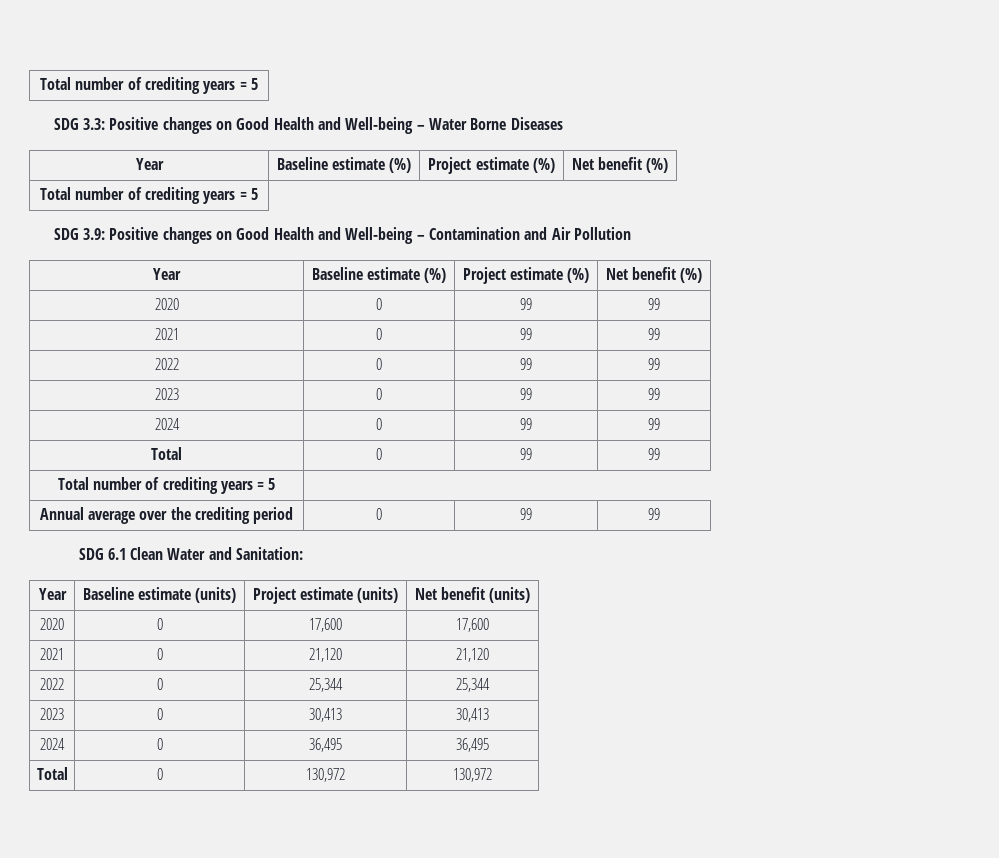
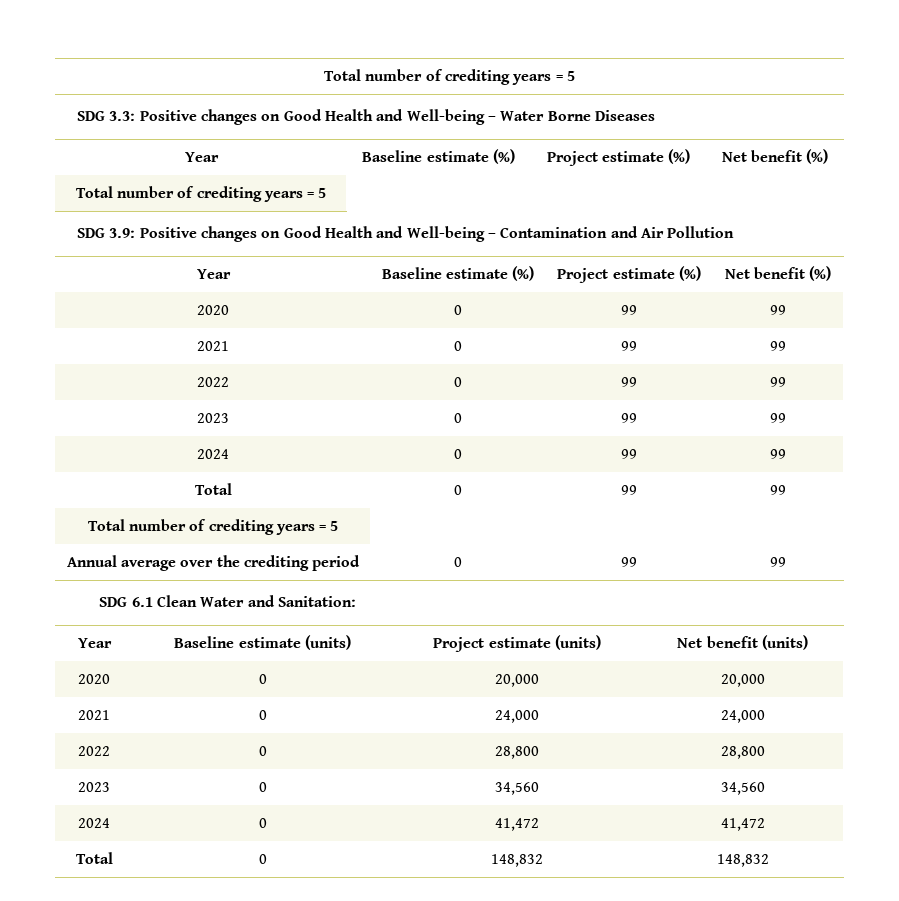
- 2020 | 0 | 17,600 | 17,600
- 2021 | 0 | 21,120 | 21,120
- 2022 | 0 | 25,344 | 25,344
- 2023 | 0 | 30,413 | 30,413
- 2024 | 0 | 36,495 | 36,495
- Total | 0 | 130,972 | 130,972
+ 2020 | 0 | 20,000 | 20,000
+ 2021 | 0 | 24,000 | 24,000
+ 2022 | 0 | 28,800 | 28,800
+ 2023 | 0 | 34,560 | 34,560
+ 2024 | 0 | 41,472 | 41,472
+ Total | 0 | 148,832 | 148,832

